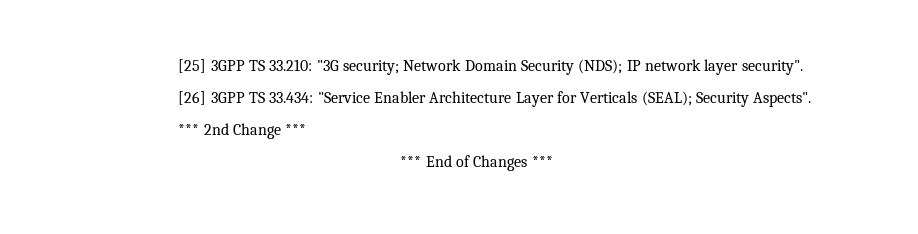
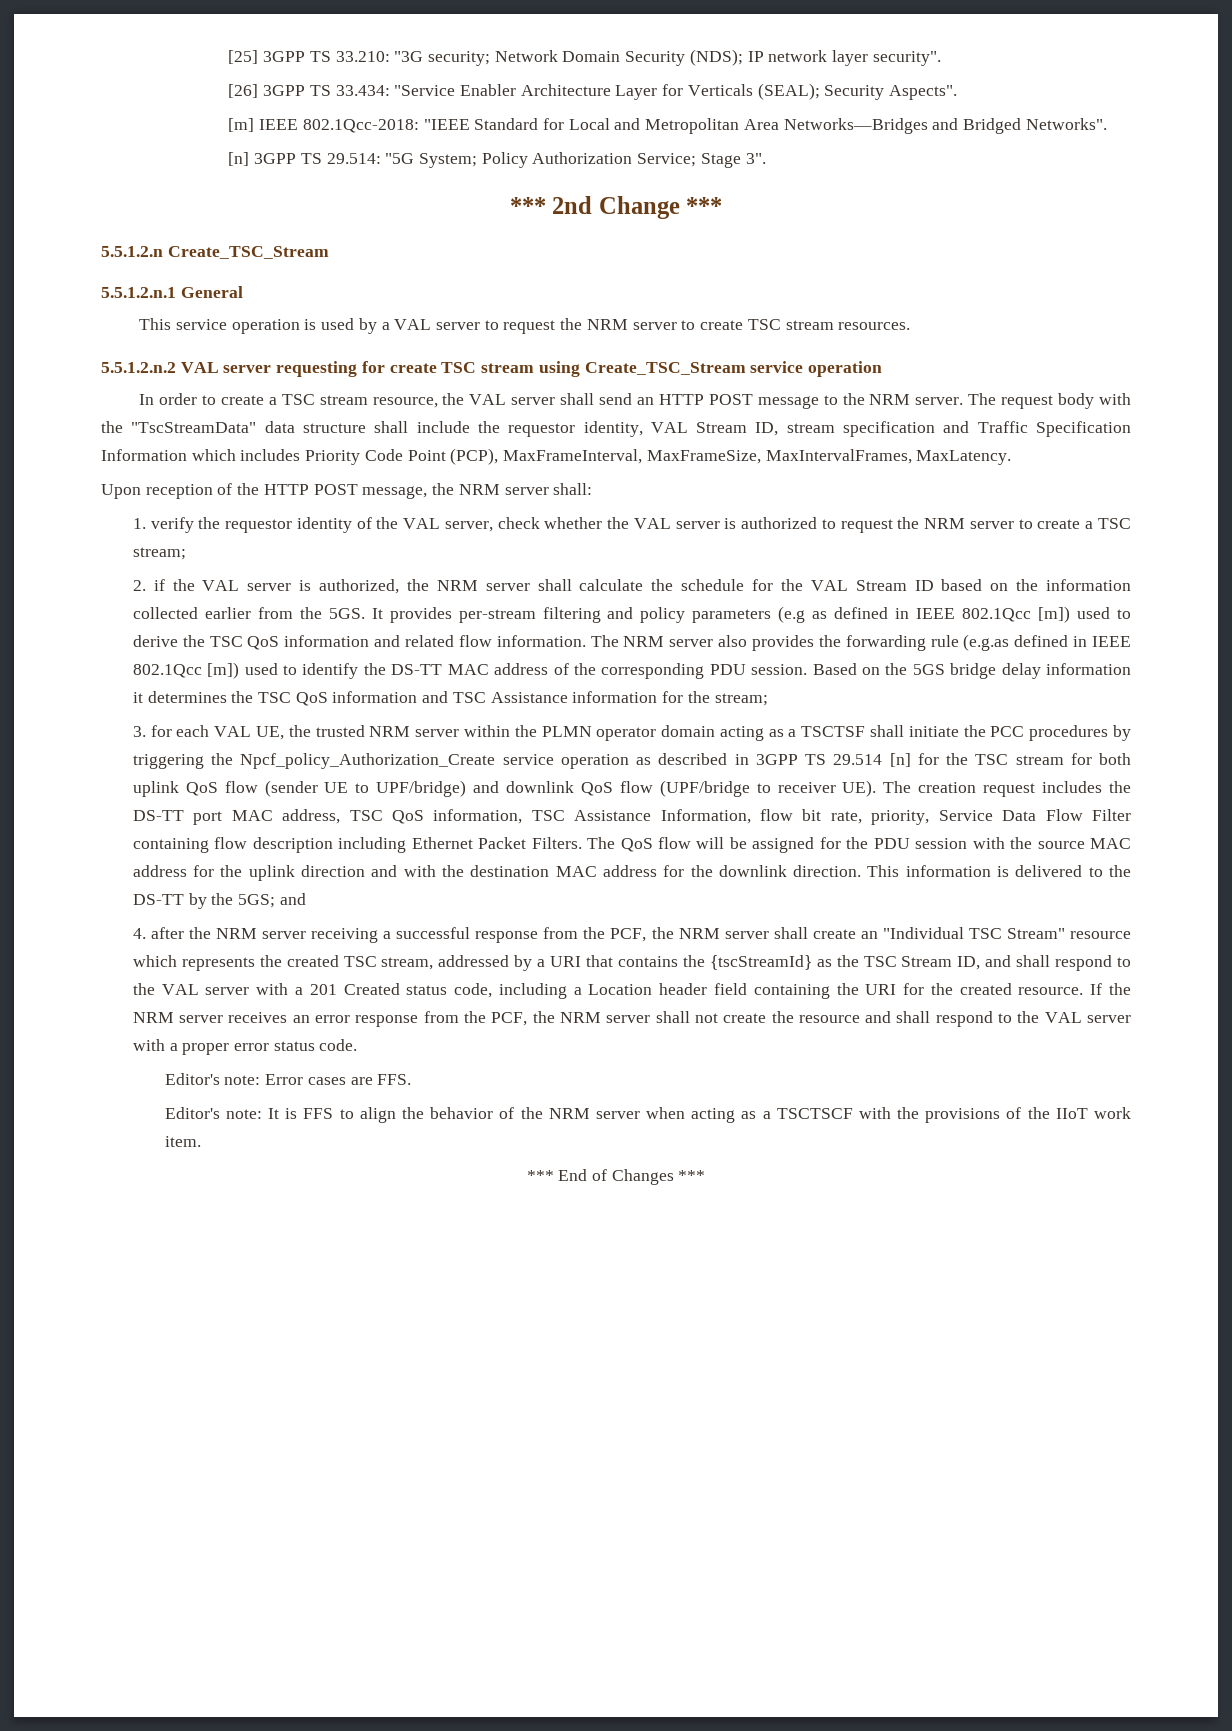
+ [m] IEEE 802.1Qcc-2018: "IEEE Standard for Local and Metropolitan Area Networks—Bridges and Bridged Networks".
+ [n] 3GPP TS 29.514: "5G System; Policy Authorization Service; Stage 3".
  *** 2nd Change ***
+ 5.5.1.2.n Create_TSC_Stream
+ 5.5.1.2.n.1 General
+ This service operation is used by a VAL server to request the NRM server to create TSC stream resources.
+ 5.5.1.2.n.2 VAL server requesting for create TSC stream using Create_TSC_Stream service operation
+ In order to create a TSC stream resource, the VAL server shall send an HTTP POST message to the NRM server. The request body with the "TscStreamData" data structure shall include the requestor identity, VAL Stream ID, stream specification and Traffic Specification Information which includes Priority Code Point (PCP), MaxFrameInterval, MaxFrameSize, MaxIntervalFrames, MaxLatency.
+ Upon reception of the HTTP POST message, the NRM server shall:
+ 1. verify the requestor identity of the VAL server, check whether the VAL server is authorized to request the NRM server to create a TSC stream;
+ 2. if the VAL server is authorized, the NRM server shall calculate the schedule for the VAL Stream ID based on the information collected earlier from the 5GS. It provides per-stream filtering and policy parameters (e.g as defined in IEEE 802.1Qcc [m]) used to derive the TSC QoS information and related flow information. The NRM server also provides the forwarding rule (e.g.as defined in IEEE 802.1Qcc [m]) used to identify the DS-TT MAC address of the corresponding PDU session. Based on the 5GS bridge delay information it determines the TSC QoS information and TSC Assistance information for the stream;
+ 3. for each VAL UE, the trusted NRM server within the PLMN operator domain acting as a TSCTSF shall initiate the PCC procedures by triggering the Npcf_policy_Authorization_Create service operation as described in 3GPP TS 29.514 [n] for the TSC stream for both uplink QoS flow (sender UE to UPF/bridge) and downlink QoS flow (UPF/bridge to receiver UE). The creation request includes the DS-TT port MAC address, TSC QoS information, TSC Assistance Information, flow bit rate, priority, Service Data Flow Filter containing flow description including Ethernet Packet Filters. The QoS flow will be assigned for the PDU session with the source MAC address for the uplink direction and with the destination MAC address for the downlink direction. This information is delivered to the DS-TT by the 5GS; and
+ 4. after the NRM server receiving a successful response from the PCF, the NRM server shall create an "Individual TSC Stream" resource which represents the created TSC stream, addressed by a URI that contains the {tscStreamId} as the TSC Stream ID, and shall respond to the VAL server with a 201 Created status code, including a Location header field containing the URI for the created resource. If the NRM server receives an error response from the PCF, the NRM server shall not create the resource and shall respond to the VAL server with a proper error status code.
+ Editor's note: Error cases are FFS.
+ Editor's note: It is FFS to align the behavior of the NRM server when acting as a TSCTSCF with the provisions of the IIoT work item.

